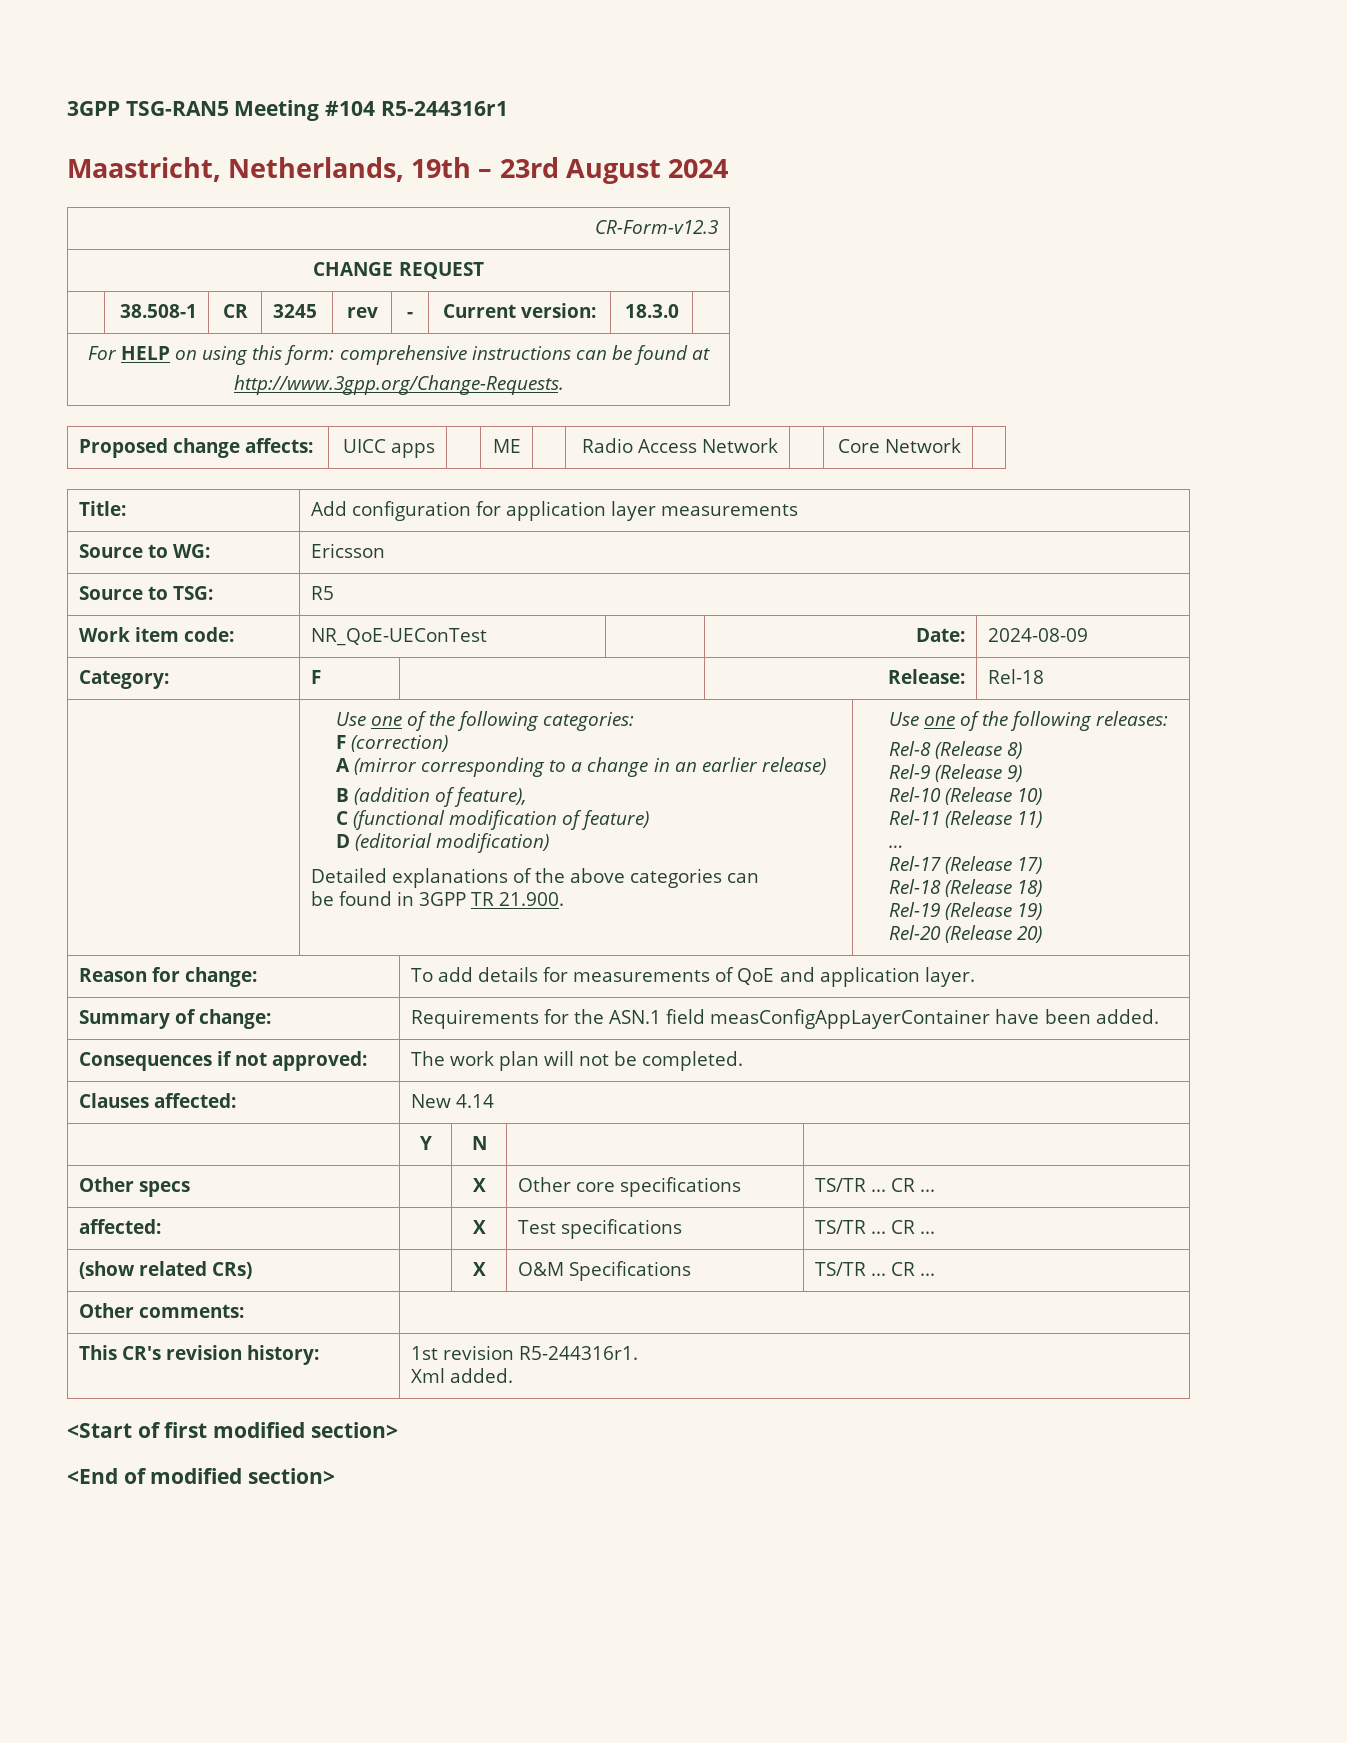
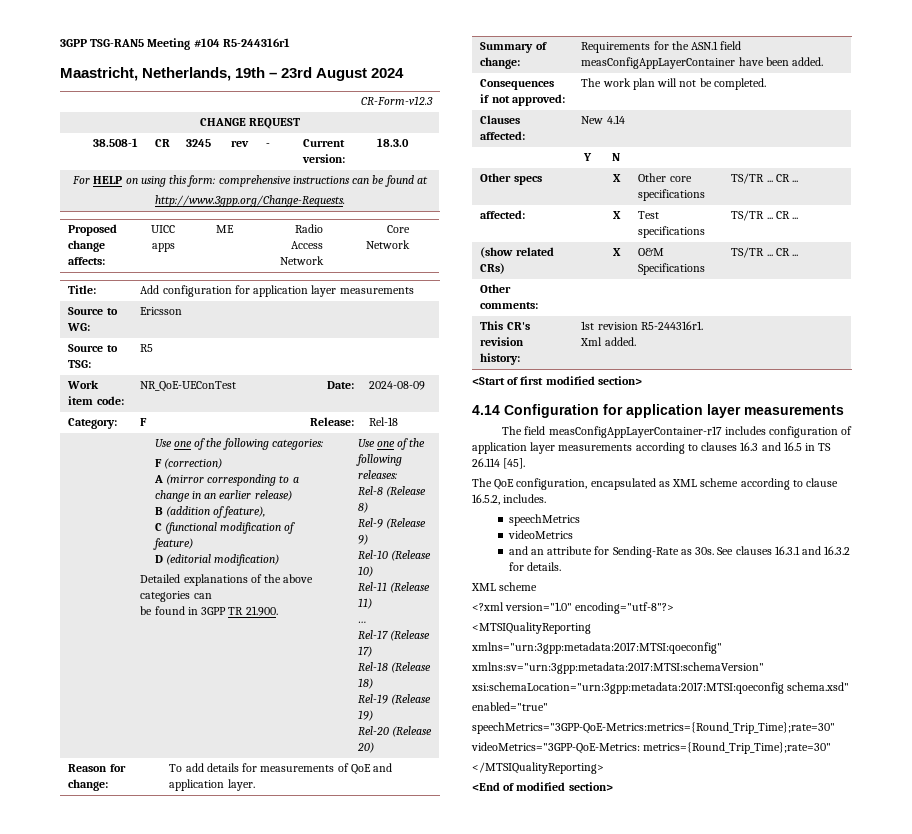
+ 4.14 Configuration for application layer measurements
+ The field measConfigAppLayerContainer-r17 includes configuration of application layer measurements according to clauses 16.3 and 16.5 in TS 26.114 [45].
+ The QoE configuration, encapsulated as XML scheme according to clause 16.5.2, includes.
+ speechMetrics
+ videoMetrics
+ and an attribute for Sending-Rate as 30s. See clauses 16.3.1 and 16.3.2 for details.
+ XML scheme
+ <?xml version="1.0" encoding="utf-8"?>
+ <MTSIQualityReporting
+ xmlns="urn:3gpp:metadata:2017:MTSI:qoeconfig"
+ xmlns:sv="urn:3gpp:metadata:2017:MTSI:schemaVersion"
+ xsi:schemaLocation="urn:3gpp:metadata:2017:MTSI:qoeconfig schema.xsd"
+ enabled="true"
+ speechMetrics="3GPP-QoE-Metrics:metrics={Round_Trip_Time};rate=30"
+ videoMetrics="3GPP-QoE-Metrics: metrics={Round_Trip_Time};rate=30"
+ </MTSIQualityReporting>

